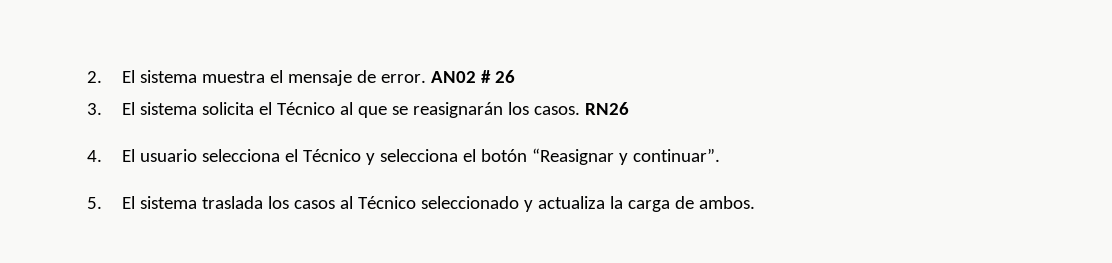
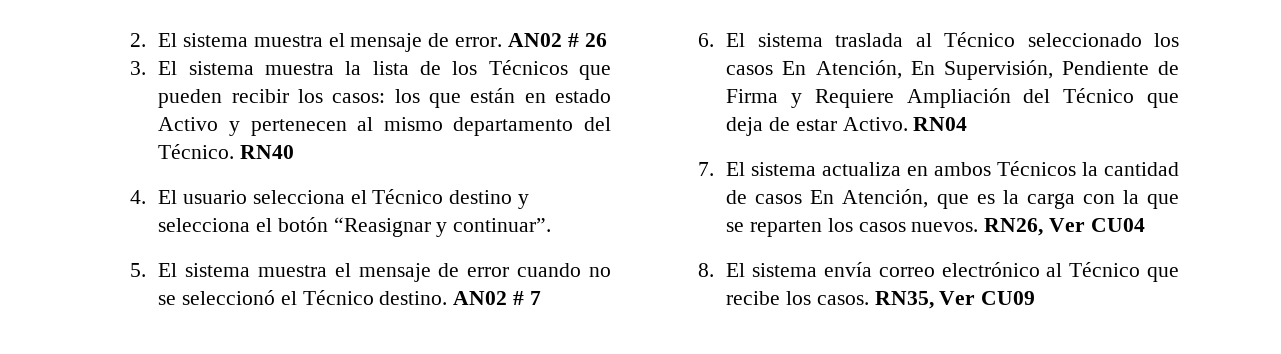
- 3. El sistema solicita el Técnico al que se reasignarán los casos. RN26
+ 3. El sistema muestra la lista de los Técnicos que pueden recibir los casos: los que están en estado Activo y pertenecen al mismo departamento del Técnico. RN40
- 4. El usuario selecciona el Técnico y selecciona el botón “Reasignar y continuar”.
+ 4. El usuario selecciona el Técnico destino y selecciona el botón “Reasignar y continuar”.
- 5. El sistema traslada los casos al Técnico seleccionado y actualiza la carga de ambos.
+ 5. El sistema muestra el mensaje de error cuando no se seleccionó el Técnico destino. AN02 # 7
+ 6. El sistema traslada al Técnico seleccionado los casos En Atención, En Supervisión, Pendiente de Firma y Requiere Ampliación del Técnico que deja de estar Activo. RN04
+ 7. El sistema actualiza en ambos Técnicos la cantidad de casos En Atención, que es la carga con la que se reparten los casos nuevos. RN26, Ver CU04
+ 8. El sistema envía correo electrónico al Técnico que recibe los casos. RN35, Ver CU09

